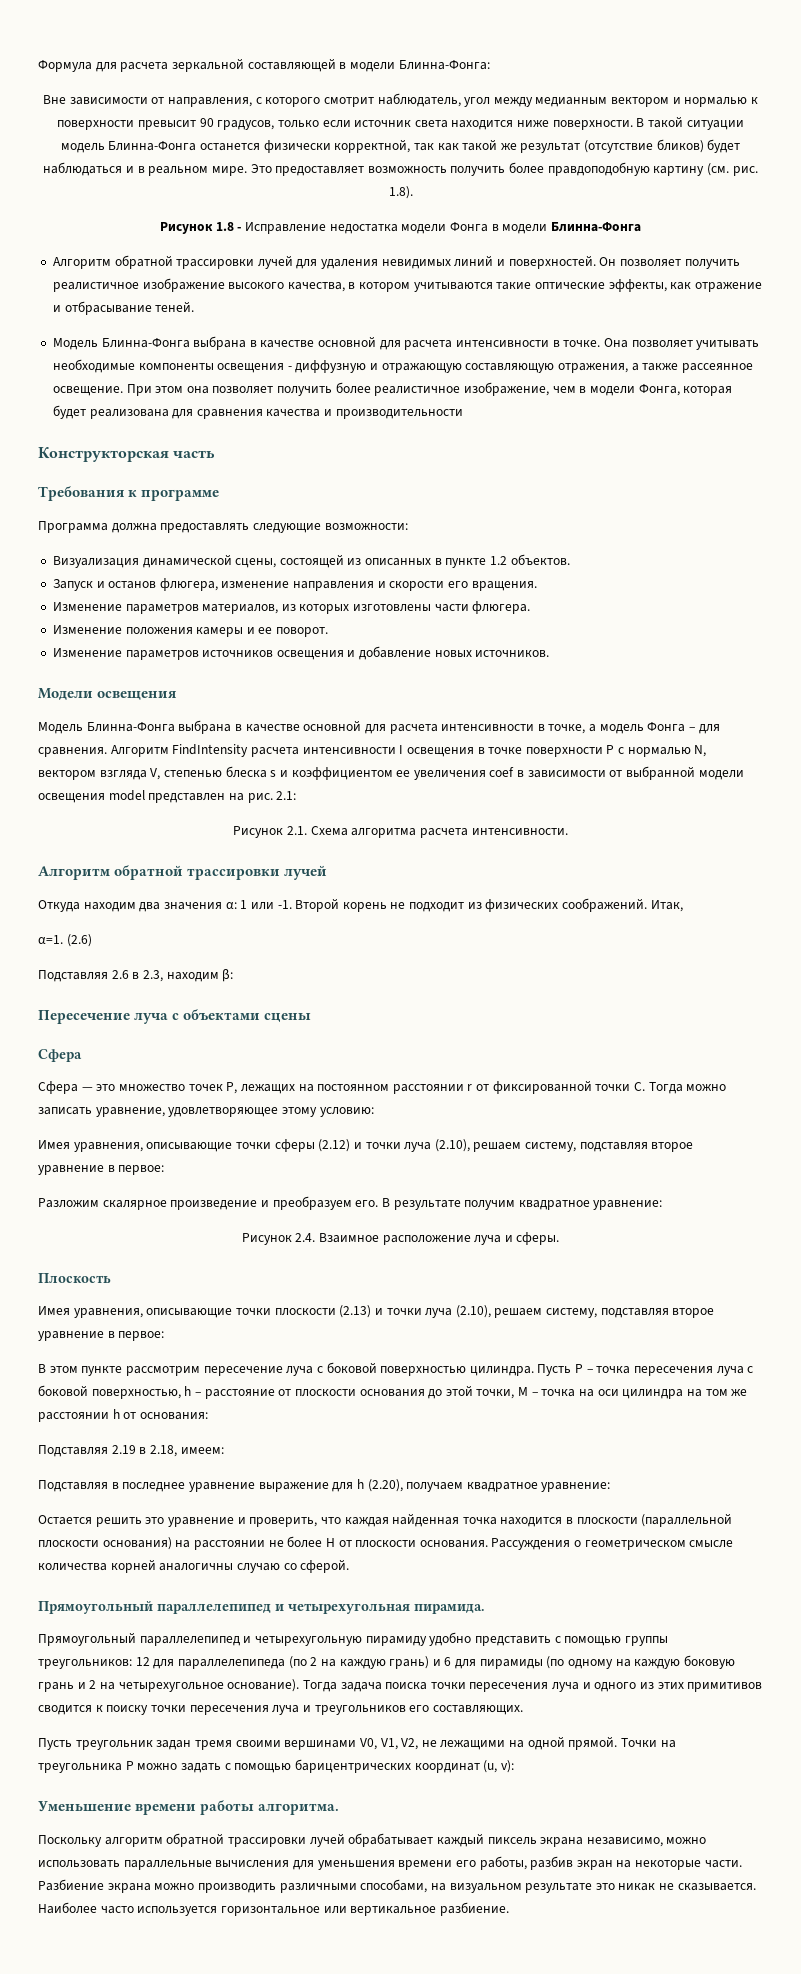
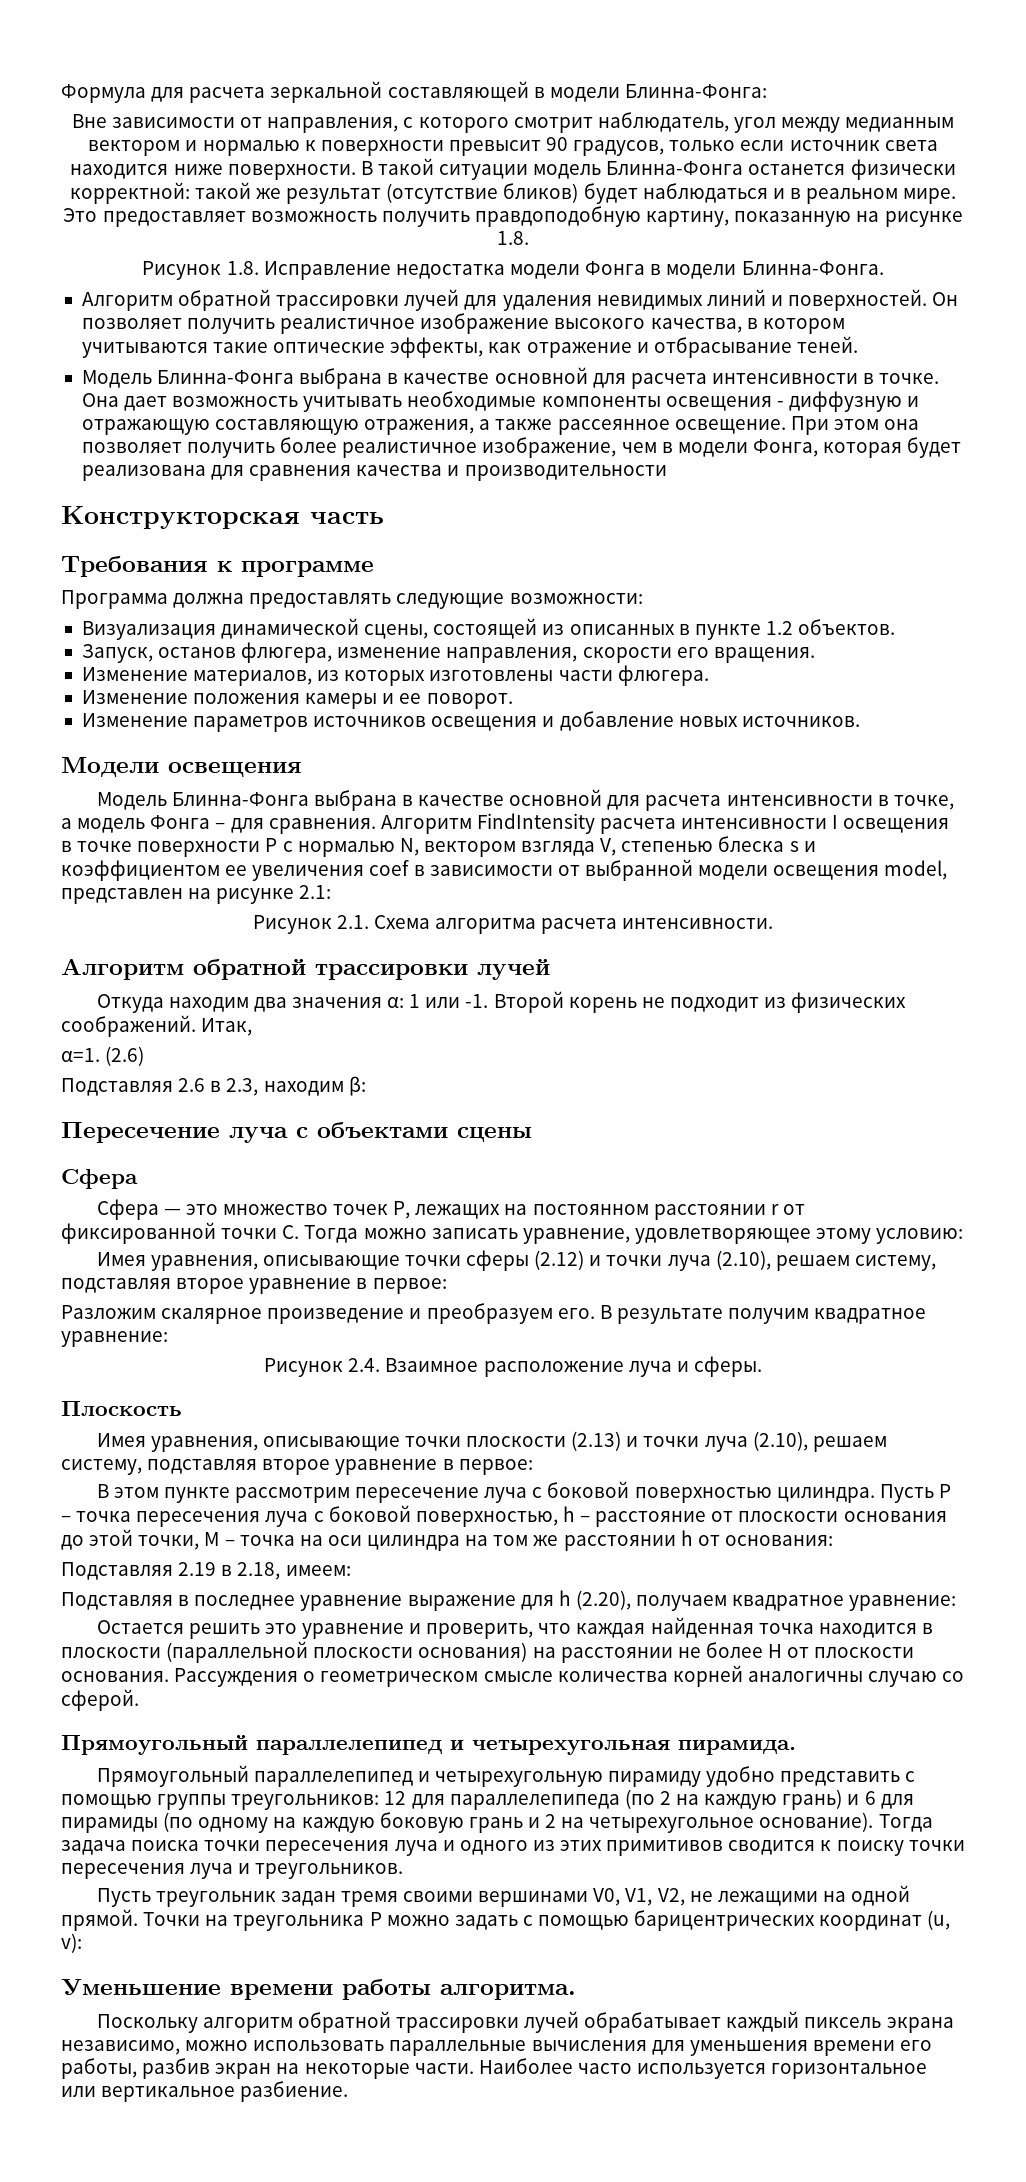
- В такой ситуации модель Блинна-Фонга останется физически корректной, так как такой же результат (отсутствие бликов) будет наблюдаться и в реальном мире.
+ В такой ситуации модель Блинна-Фонга останется физически корректной: такой же результат (отсутствие бликов) будет наблюдаться и в реальном мире.
- Это предоставляет возможность получить более правдоподобную картину (см. рис. 1.8).
- Рисунок 1.8 - Исправление недостатка модели Фонга в модели Блинна-Фонга
+ Это предоставляет возможность получить правдоподобную картину, показанную на рисунке 1.8.
+ Рисунок 1.8. Исправление недостатка модели Фонга в модели Блинна-Фонга.
- Она позволяет учитывать необходимые компоненты освещения - диффузную и отражающую составляющую отражения, а также рассеянное освещение.
+ Она дает возможность учитывать необходимые компоненты освещения - диффузную и отражающую составляющую отражения, а также рассеянное освещение.
- Запуск и останов флюгера, изменение направления и скорости его вращения.
+ Запуск, останов флюгера, изменение направления, скорости его вращения.
- Изменение параметров материалов, из которых изготовлены части флюгера.
+ Изменение материалов, из которых изготовлены части флюгера.
- Алгоритм FindIntensity расчета интенсивности I освещения в точке поверхности P с нормалью N, вектором взгляда V, степенью блеска s и коэффициентом ее увеличения coef в зависимости от выбранной модели освещения model представлен на рис. 2.1:
+ Алгоритм FindIntensity расчета интенсивности I освещения в точке поверхности P с нормалью N, вектором взгляда V, степенью блеска s и коэффициентом ее увеличения coef в зависимости от выбранной модели освещения model, представлен на рисунке 2.1:
- Тогда задача поиска точки пересечения луча и одного из этих примитивов сводится к поиску точки пересечения луча и треугольников его составляющих.
+ Тогда задача поиска точки пересечения луча и одного из этих примитивов сводится к поиску точки пересечения луча и треугольников.
- Разбиение экрана можно производить различными способами, на визуальном результате это никак не сказывается.

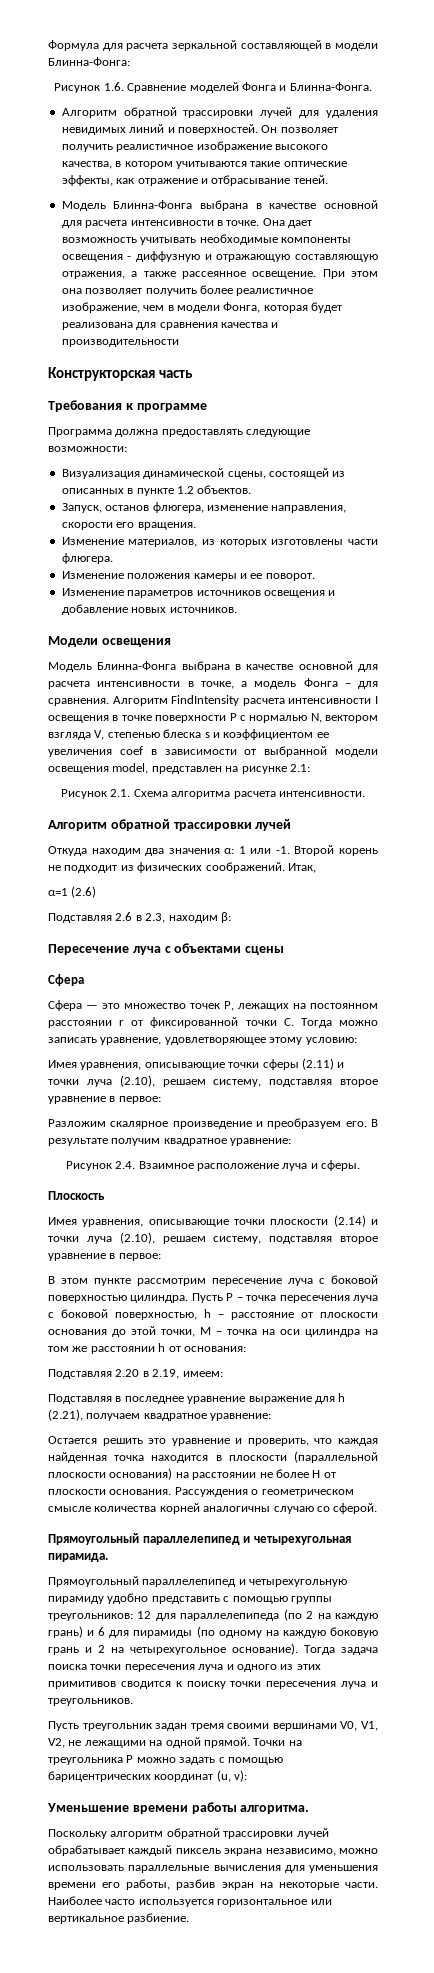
- Вне зависимости от направления, с которого смотрит наблюдатель, угол между медианным вектором и нормалью к поверхности превысит 90 градусов, только если источник света находится ниже поверхности. В такой ситуации модель Блинна-Фонга останется физически корректной: такой же результат (отсутствие бликов) будет наблюдаться и в реальном мире. Это предоставляет возможность получить правдоподобную картину, показанную на рисунке 1.8.
- Рисунок 1.8. Исправление недостатка модели Фонга в модели Блинна-Фонга.
+ Рисунок 1.6. Сравнение моделей Фонга и Блинна-Фонга.
- α=1. (2.6)
+ α=1 (2.6)
- Имея уравнения, описывающие точки сферы (2.12) и точки луча (2.10), решаем систему, подставляя второе уравнение в первое:
+ Имея уравнения, описывающие точки сферы (2.11) и точки луча (2.10), решаем систему, подставляя второе уравнение в первое:
- Имея уравнения, описывающие точки плоскости (2.13) и точки луча (2.10), решаем систему, подставляя второе уравнение в первое:
+ Имея уравнения, описывающие точки плоскости (2.14) и точки луча (2.10), решаем систему, подставляя второе уравнение в первое:
- Подставляя 2.19 в 2.18, имеем:
+ Подставляя 2.20 в 2.19, имеем:
- Подставляя в последнее уравнение выражение для h (2.20), получаем квадратное уравнение:
+ Подставляя в последнее уравнение выражение для h (2.21), получаем квадратное уравнение:

